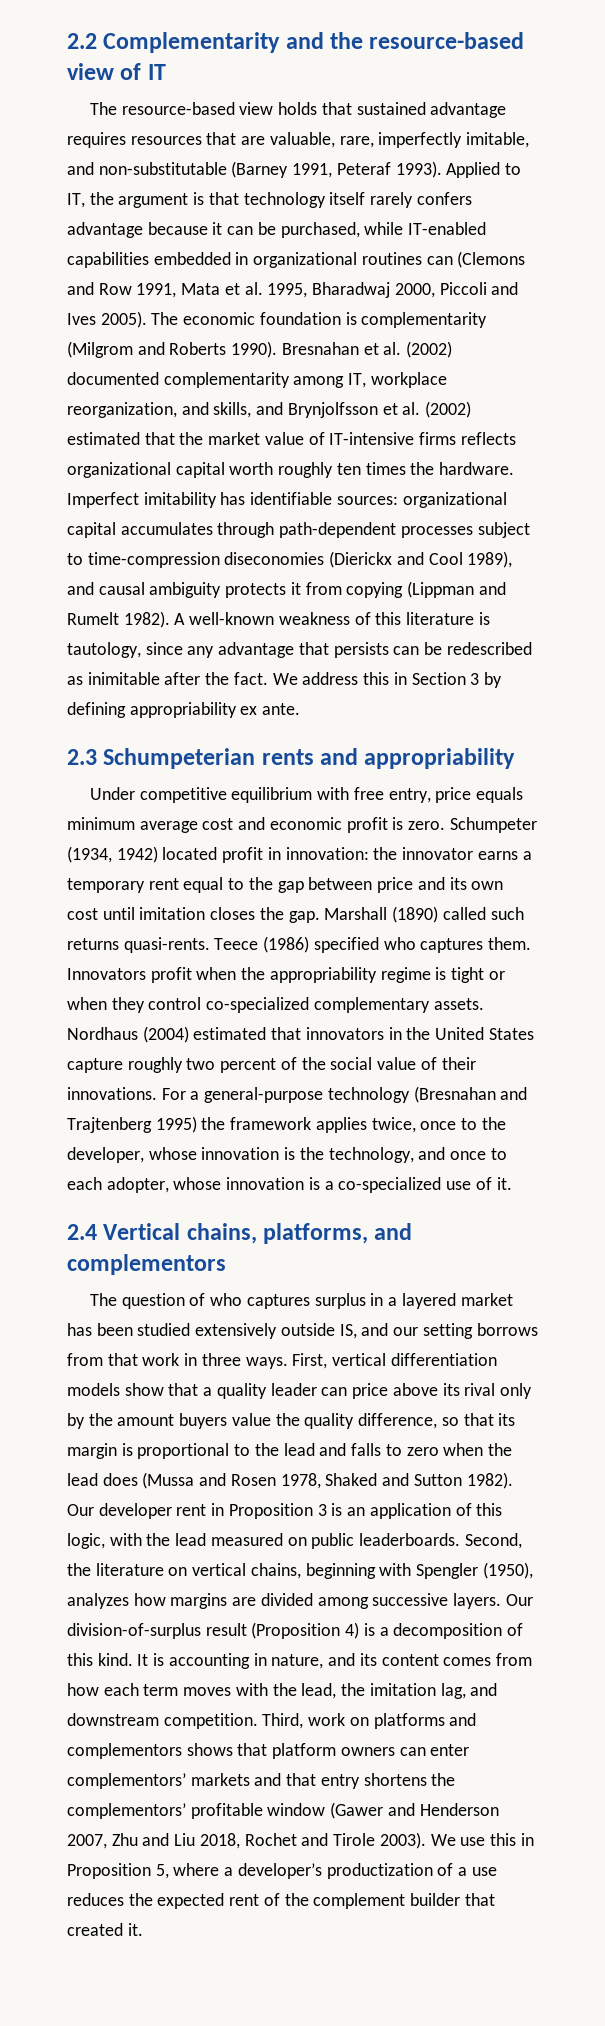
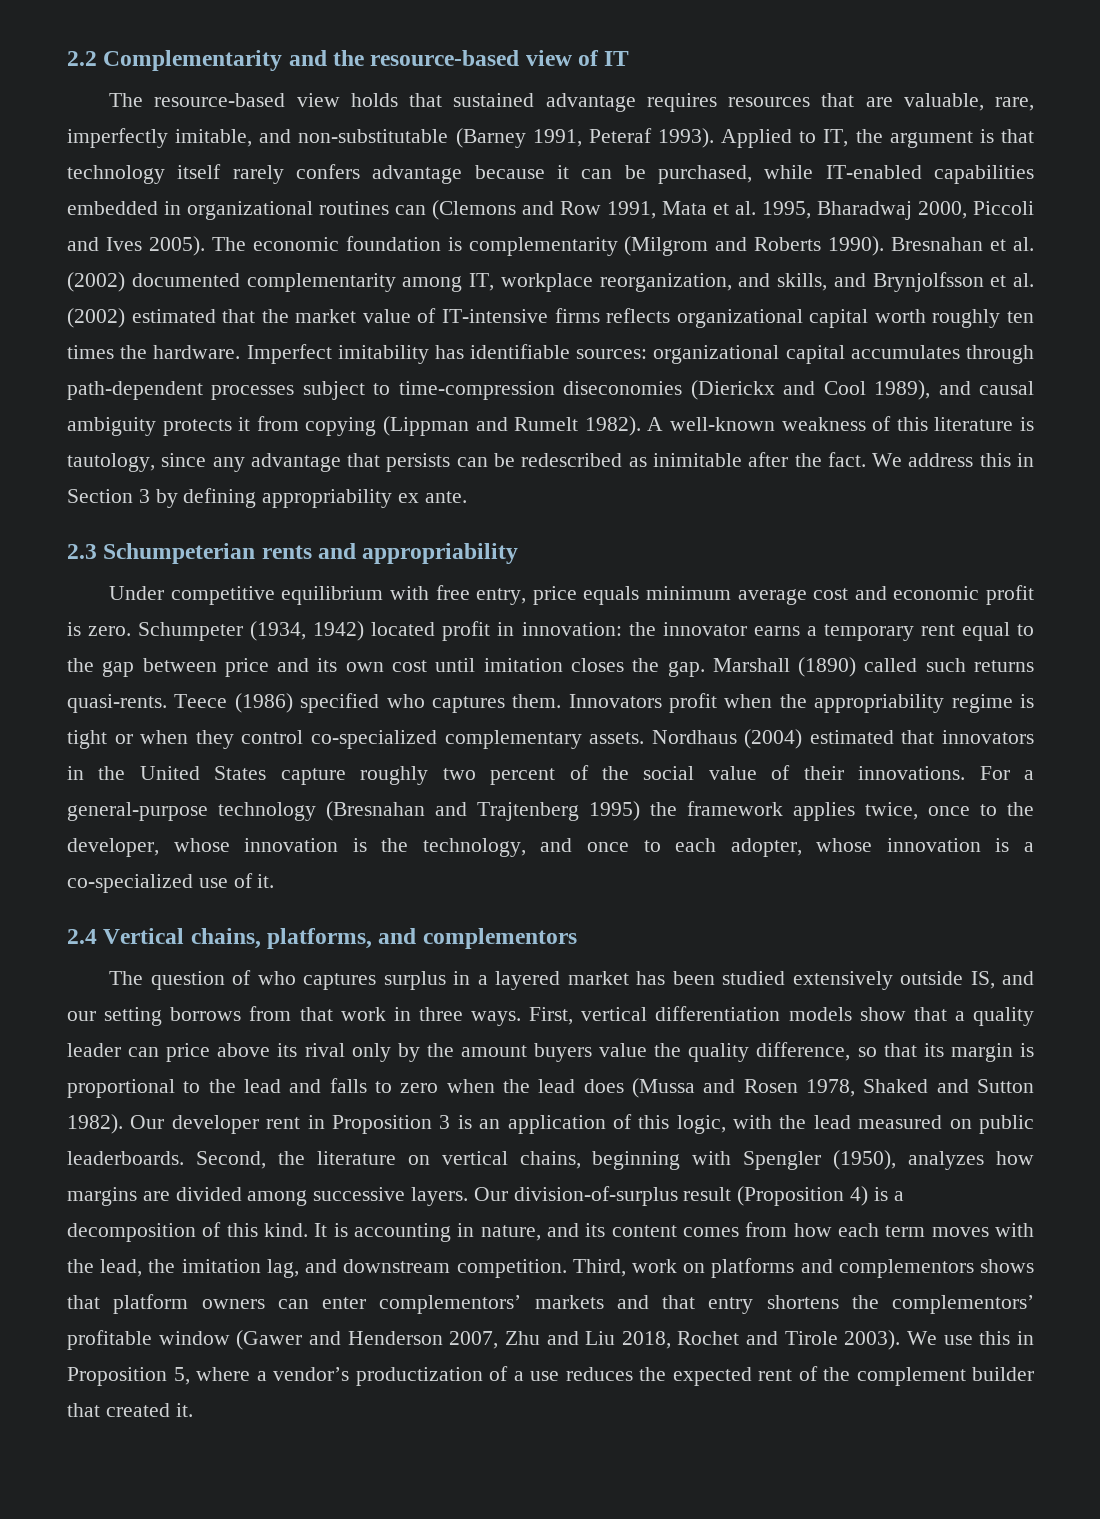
- We use this in Proposition 5, where a developer’s productization of a use reduces the expected rent of the complement builder that created it.
+ We use this in Proposition 5, where a vendor’s productization of a use reduces the expected rent of the complement builder that created it.

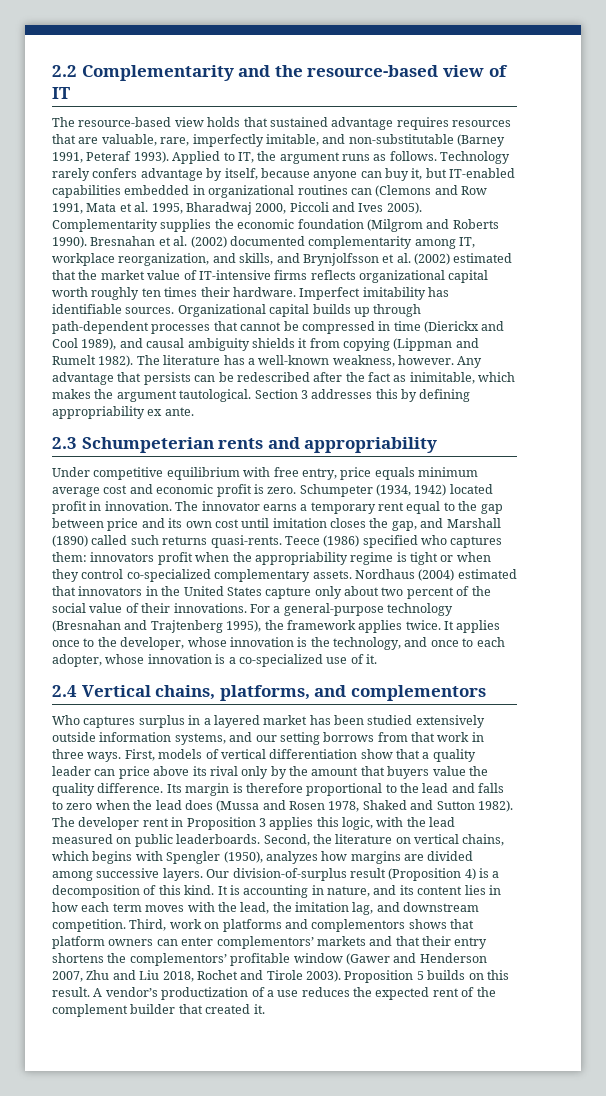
- Applied to IT, the argument is that technology itself rarely confers advantage because it can be purchased, while IT-enabled capabilities embedded in organizational routines can (Clemons and Row 1991, Mata et al. 1995, Bharadwaj 2000, Piccoli and Ives 2005).
+ Applied to IT, the argument runs as follows. Technology rarely confers advantage by itself, because anyone can buy it, but IT-enabled capabilities embedded in organizational routines can (Clemons and Row 1991, Mata et al. 1995, Bharadwaj 2000, Piccoli and Ives 2005).
- The economic foundation is complementarity (Milgrom and Roberts 1990).
+ Complementarity supplies the economic foundation (Milgrom and Roberts 1990).
- Bresnahan et al. (2002) documented complementarity among IT, workplace reorganization, and skills, and Brynjolfsson et al. (2002) estimated that the market value of IT-intensive firms reflects organizational capital worth roughly ten times the hardware.
+ Bresnahan et al. (2002) documented complementarity among IT, workplace reorganization, and skills, and Brynjolfsson et al. (2002) estimated that the market value of IT-intensive firms reflects organizational capital worth roughly ten times their hardware.
- Imperfect imitability has identifiable sources: organizational capital accumulates through path-dependent processes subject to time-compression diseconomies (Dierickx and Cool 1989), and causal ambiguity protects it from copying (Lippman and Rumelt 1982).
+ Imperfect imitability has identifiable sources. Organizational capital builds up through path-dependent processes that cannot be compressed in time (Dierickx and Cool 1989), and causal ambiguity shields it from copying (Lippman and Rumelt 1982).
- A well-known weakness of this literature is tautology, since any advantage that persists can be redescribed as inimitable after the fact. We address this in Section 3 by defining appropriability ex ante.
+ The literature has a well-known weakness, however. Any advantage that persists can be redescribed after the fact as inimitable, which makes the argument tautological. Section 3 addresses this by defining appropriability ex ante.
- Schumpeter (1934, 1942) located profit in innovation: the innovator earns a temporary rent equal to the gap between price and its own cost until imitation closes the gap. Marshall (1890) called such returns quasi-rents.
+ Schumpeter (1934, 1942) located profit in innovation. The innovator earns a temporary rent equal to the gap between price and its own cost until imitation closes the gap, and Marshall (1890) called such returns quasi-rents.
- Teece (1986) specified who captures them. Innovators profit when the appropriability regime is tight or when they control co-specialized complementary assets.
+ Teece (1986) specified who captures them: innovators profit when the appropriability regime is tight or when they control co-specialized complementary assets.
- Nordhaus (2004) estimated that innovators in the United States capture roughly two percent of the social value of their innovations.
+ Nordhaus (2004) estimated that innovators in the United States capture only about two percent of the social value of their innovations.
- For a general-purpose technology (Bresnahan and Trajtenberg 1995) the framework applies twice, once to the developer, whose innovation is the technology, and once to each adopter, whose innovation is a co-specialized use of it.
+ For a general-purpose technology (Bresnahan and Trajtenberg 1995), the framework applies twice. It applies once to the developer, whose innovation is the technology, and once to each adopter, whose innovation is a co-specialized use of it.
- The question of who captures surplus in a layered market has been studied extensively outside IS, and our setting borrows from that work in three ways.
+ Who captures surplus in a layered market has been studied extensively outside information systems, and our setting borrows from that work in three ways.
- First, vertical differentiation models show that a quality leader can price above its rival only by the amount buyers value the quality difference, so that its margin is proportional to the lead and falls to zero when the lead does (Mussa and Rosen 1978, Shaked and Sutton 1982).
+ First, models of vertical differentiation show that a quality leader can price above its rival only by the amount that buyers value the quality difference. Its margin is therefore proportional to the lead and falls to zero when the lead does (Mussa and Rosen 1978, Shaked and Sutton 1982).
- Our developer rent in Proposition 3 is an application of this logic, with the lead measured on public leaderboards.
+ The developer rent in Proposition 3 applies this logic, with the lead measured on public leaderboards.
- Second, the literature on vertical chains, beginning with Spengler (1950), analyzes how margins are divided among successive layers.
+ Second, the literature on vertical chains, which begins with Spengler (1950), analyzes how margins are divided among successive layers.
- It is accounting in nature, and its content comes from how each term moves with the lead, the imitation lag, and downstream competition.
+ It is accounting in nature, and its content lies in how each term moves with the lead, the imitation lag, and downstream competition.
- Third, work on platforms and complementors shows that platform owners can enter complementors’ markets and that entry shortens the complementors’ profitable window (Gawer and Henderson 2007, Zhu and Liu 2018, Rochet and Tirole 2003).
+ Third, work on platforms and complementors shows that platform owners can enter complementors’ markets and that their entry shortens the complementors’ profitable window (Gawer and Henderson 2007, Zhu and Liu 2018, Rochet and Tirole 2003).
- We use this in Proposition 5, where a vendor’s productization of a use reduces the expected rent of the complement builder that created it.
+ Proposition 5 builds on this result. A vendor’s productization of a use reduces the expected rent of the complement builder that created it.

